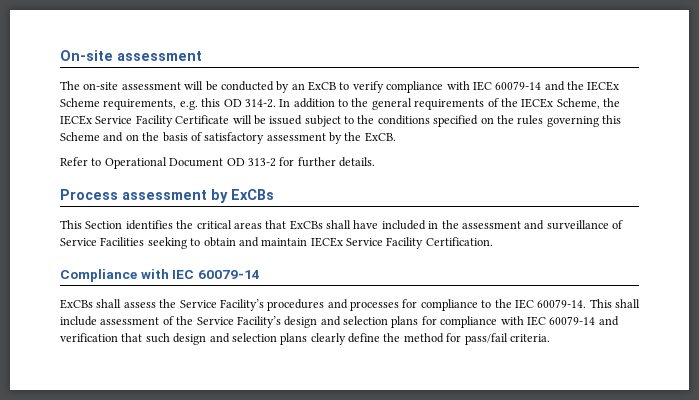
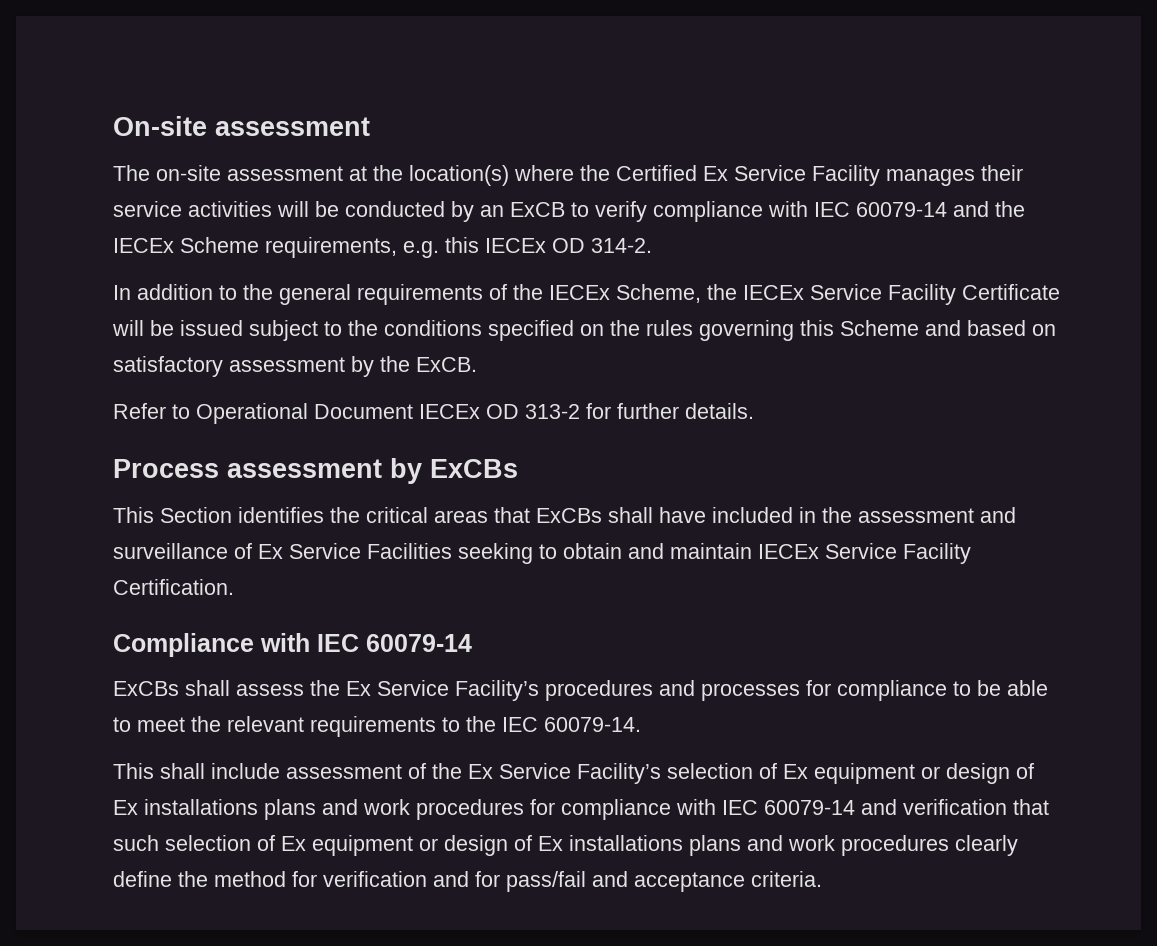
- The on-site assessment will be conducted by an ExCB to verify compliance with IEC 60079-14 and the IECEx Scheme requirements, e.g. this OD 314-2. In addition to the general requirements of the IECEx Scheme, the IECEx Service Facility Certificate will be issued subject to the conditions specified on the rules governing this Scheme and on the basis of satisfactory assessment by the ExCB.
+ The on-site assessment at the location(s) where the Certified Ex Service Facility manages their service activities will be conducted by an ExCB to verify compliance with IEC 60079-14 and the IECEx Scheme requirements, e.g. this IECEx OD 314-2.
+ In addition to the general requirements of the IECEx Scheme, the IECEx Service Facility Certificate will be issued subject to the conditions specified on the rules governing this Scheme and based on satisfactory assessment by the ExCB.
- Refer to Operational Document OD 313-2 for further details.
+ Refer to Operational Document IECEx OD 313-2 for further details.
- This Section identifies the critical areas that ExCBs shall have included in the assessment and surveillance of Service Facilities seeking to obtain and maintain IECEx Service Facility Certification.
+ This Section identifies the critical areas that ExCBs shall have included in the assessment and surveillance of Ex Service Facilities seeking to obtain and maintain IECEx Service Facility Certification.
- ExCBs shall assess the Service Facility’s procedures and processes for compliance to the IEC 60079-14. This shall include assessment of the Service Facility’s design and selection plans for compliance with IEC 60079-14 and verification that such design and selection plans clearly define the method for pass/fail criteria.
+ ExCBs shall assess the Ex Service Facility’s procedures and processes for compliance to be able to meet the relevant requirements to the IEC 60079-14.
+ This shall include assessment of the Ex Service Facility’s selection of Ex equipment or design of Ex installations plans and work procedures for compliance with IEC 60079-14 and verification that such selection of Ex equipment or design of Ex installations plans and work procedures clearly define the method for verification and for pass/fail and acceptance criteria.

